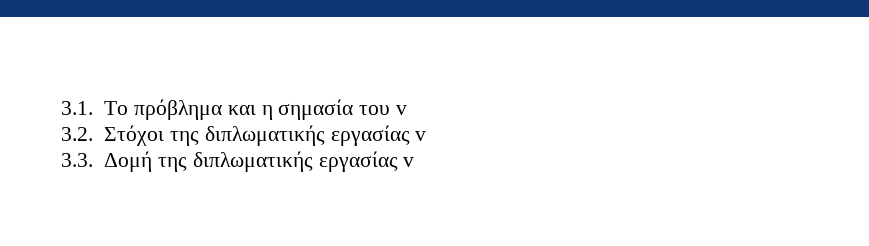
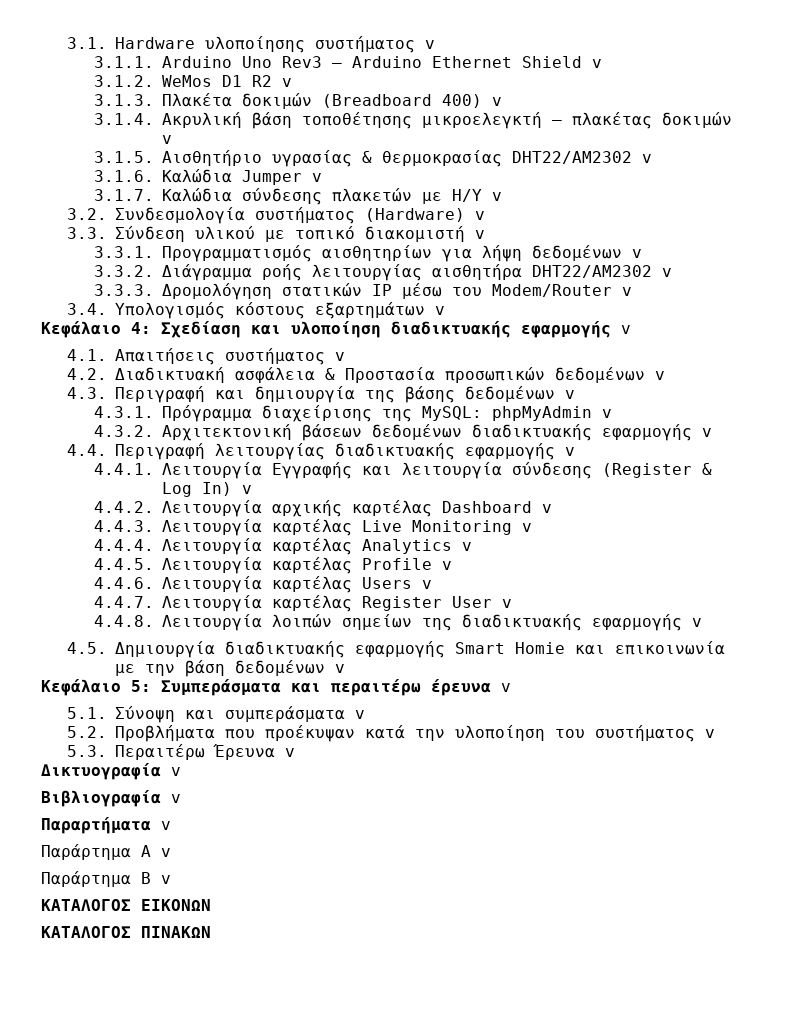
- 3.1. Το πρόβλημα και η σημασία του v
- 3.2. Στόχοι της διπλωματικής εργασίας v
- 3.3. Δομή της διπλωματικής εργασίας v
+ 3.1. Hardware υλοποίησης συστήματος v
+ 3.1.1. Arduino Uno Rev3 – Arduino Ethernet Shield v
+ 3.1.2. WeMos D1 R2 v
+ 3.1.3. Πλακέτα δοκιμών (Breadboard 400) v
+ 3.1.4. Ακρυλική βάση τοποθέτησης μικροελεγκτή – πλακέτας δοκιμών v
+ 3.1.5. Αισθητήριο υγρασίας & θερμοκρασίας DHT22/AM2302 v
+ 3.1.6. Καλώδια Jumper v
+ 3.1.7. Καλώδια σύνδεσης πλακετών με H/Y v
+ 3.2. Συνδεσμολογία συστήματος (Hardware) v
+ 3.3. Σύνδεση υλικού με τοπικό διακομιστή v
+ 3.3.1. Προγραμματισμός αισθητηρίων για λήψη δεδομένων v
+ 3.3.2. Διάγραμμα ροής λειτουργίας αισθητήρα DHT22/AM2302 v
+ 3.3.3. Δρομολόγηση στατικών IP μέσω του Modem/Router v
+ 3.4. Υπολογισμός κόστους εξαρτημάτων v
+ Κεφάλαιο 4: Σχεδίαση και υλοποίηση διαδικτυακής εφαρμογής v
+ 4.1. Απαιτήσεις συστήματος v
+ 4.2. Διαδικτυακή ασφάλεια & Προστασία προσωπικών δεδομένων v
+ 4.3. Περιγραφή και δημιουργία της βάσης δεδομένων v
+ 4.3.1. Πρόγραμμα διαχείρισης της MySQL: phpMyAdmin v
+ 4.3.2. Αρχιτεκτονική βάσεων δεδομένων διαδικτυακής εφαρμογής v
+ 4.4. Περιγραφή λειτουργίας διαδικτυακής εφαρμογής v
+ 4.4.1. Λειτουργία Εγγραφής και λειτουργία σύνδεσης (Register & Log In) v
+ 4.4.2. Λειτουργία αρχικής καρτέλας Dashboard v
+ 4.4.3. Λειτουργία καρτέλας Live Monitoring v
+ 4.4.4. Λειτουργία καρτέλας Analytics v
+ 4.4.5. Λειτουργία καρτέλας Profile v
+ 4.4.6. Λειτουργία καρτέλας Users v
+ 4.4.7. Λειτουργία καρτέλας Register User v
+ 4.4.8. Λειτουργία λοιπών σημείων της διαδικτυακής εφαρμογής v
+ 4.5. Δημιουργία διαδικτυακής εφαρμογής Smart Homie και επικοινωνία με την βάση δεδομένων v
+ Κεφάλαιο 5: Συμπεράσματα και περαιτέρω έρευνα v
+ 5.1. Σύνοψη και συμπεράσματα v
+ 5.2. Προβλήματα που προέκυψαν κατά την υλοποίηση του συστήματος v
+ 5.3. Περαιτέρω Έρευνα v
+ Δικτυογραφία v
+ Βιβλιογραφία v
+ Παραρτήματα v
+ Παράρτημα Α v
+ Παράρτημα Β v
+ ΚΑΤΑΛΟΓΟΣ ΕΙΚΟΝΩΝ
+ ΚΑΤΑΛΟΓΟΣ ΠΙΝΑΚΩΝ

